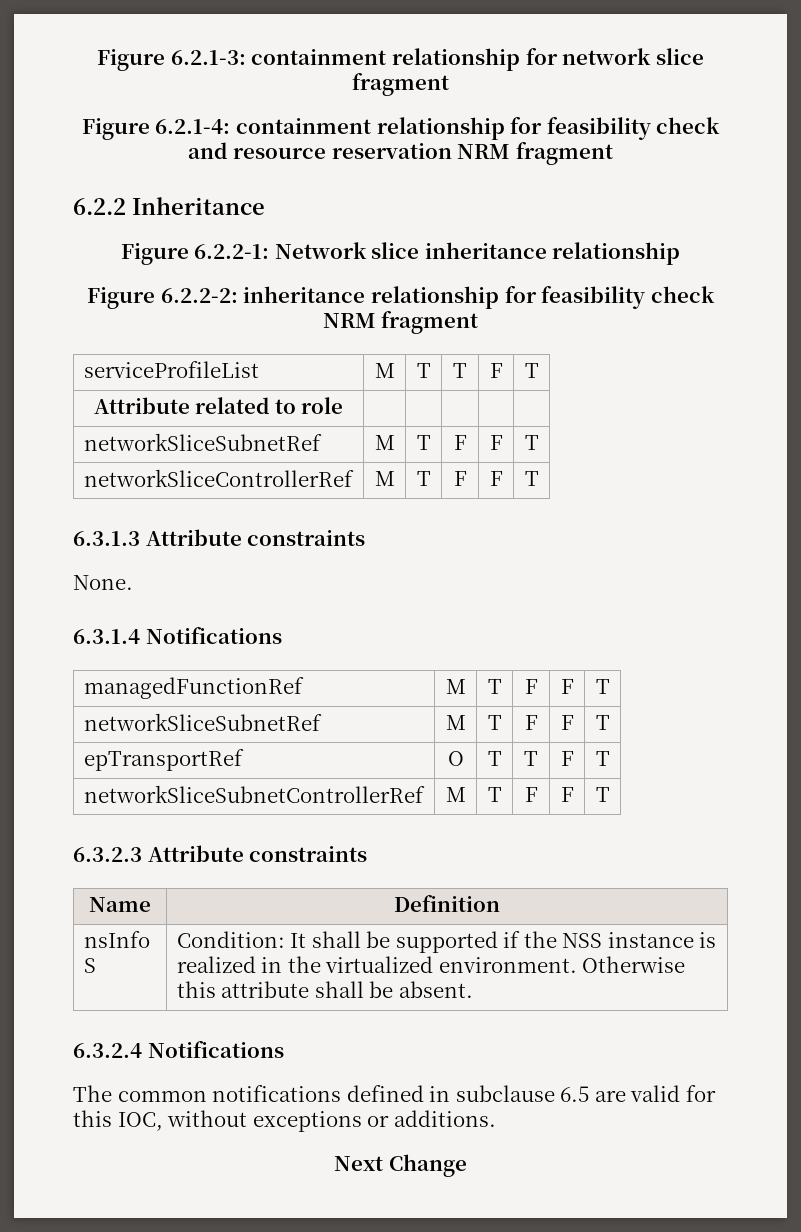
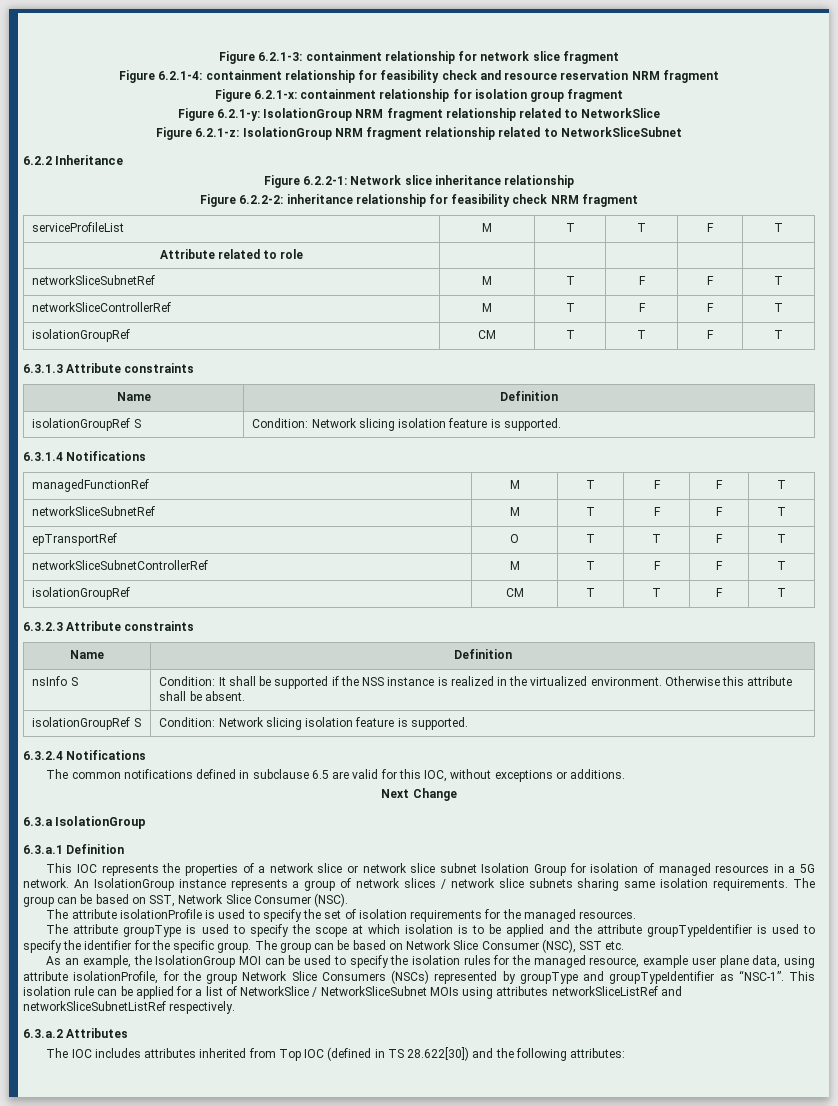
+ Figure 6.2.1-x: containment relationship for isolation group fragment
+ Figure 6.2.1-y: IsolationGroup NRM fragment relationship related to NetworkSlice
+ Figure 6.2.1-z: IsolationGroup NRM fragment relationship related to NetworkSliceSubnet
  networkSliceControllerRef | M | T | F | F | T
+ isolationGroupRef | CM | T | T | F | T
  6.3.1.3 Attribute constraints
- None.
+ Name | Definition
+ isolationGroupRef S | Condition: Network slicing isolation feature is supported.
  networkSliceSubnetControllerRef | M | T | F | F | T
+ isolationGroupRef | CM | T | T | F | T
  nsInfo S | Condition: It shall be supported if the NSS instance is realized in the virtualized environment. Otherwise this attribute shall be absent.
+ isolationGroupRef S | Condition: Network slicing isolation feature is supported.
+ 6.3.a IsolationGroup
+ 6.3.a.1 Definition
+ This IOC represents the properties of a network slice or network slice subnet Isolation Group for isolation of managed resources in a 5G network. An IsolationGroup instance represents a group of network slices / network slice subnets sharing same isolation requirements. The group can be based on SST, Network Slice Consumer (NSC).
+ The attribute isolationProfile is used to specify the set of isolation requirements for the managed resources.
+ The attribute groupType is used to specify the scope at which isolation is to be applied and the attribute groupTypeIdentifier is used to specify the identifier for the specific group. The group can be based on Network Slice Consumer (NSC), SST etc.
+ As an example, the IsolationGroup MOI can be used to specify the isolation rules for the managed resource, example user plane data, using attribute isolationProfile, for the group Network Slice Consumers (NSCs) represented by groupType and groupTypeIdentifier as “NSC-1”. This isolation rule can be applied for a list of NetworkSlice / NetworkSliceSubnet MOIs using attributes networkSliceListRef and networkSliceSubnetListRef respectively.
+ 6.3.a.2 Attributes
+ The IOC includes attributes inherited from Top IOC (defined in TS 28.622[30]) and the following attributes:

